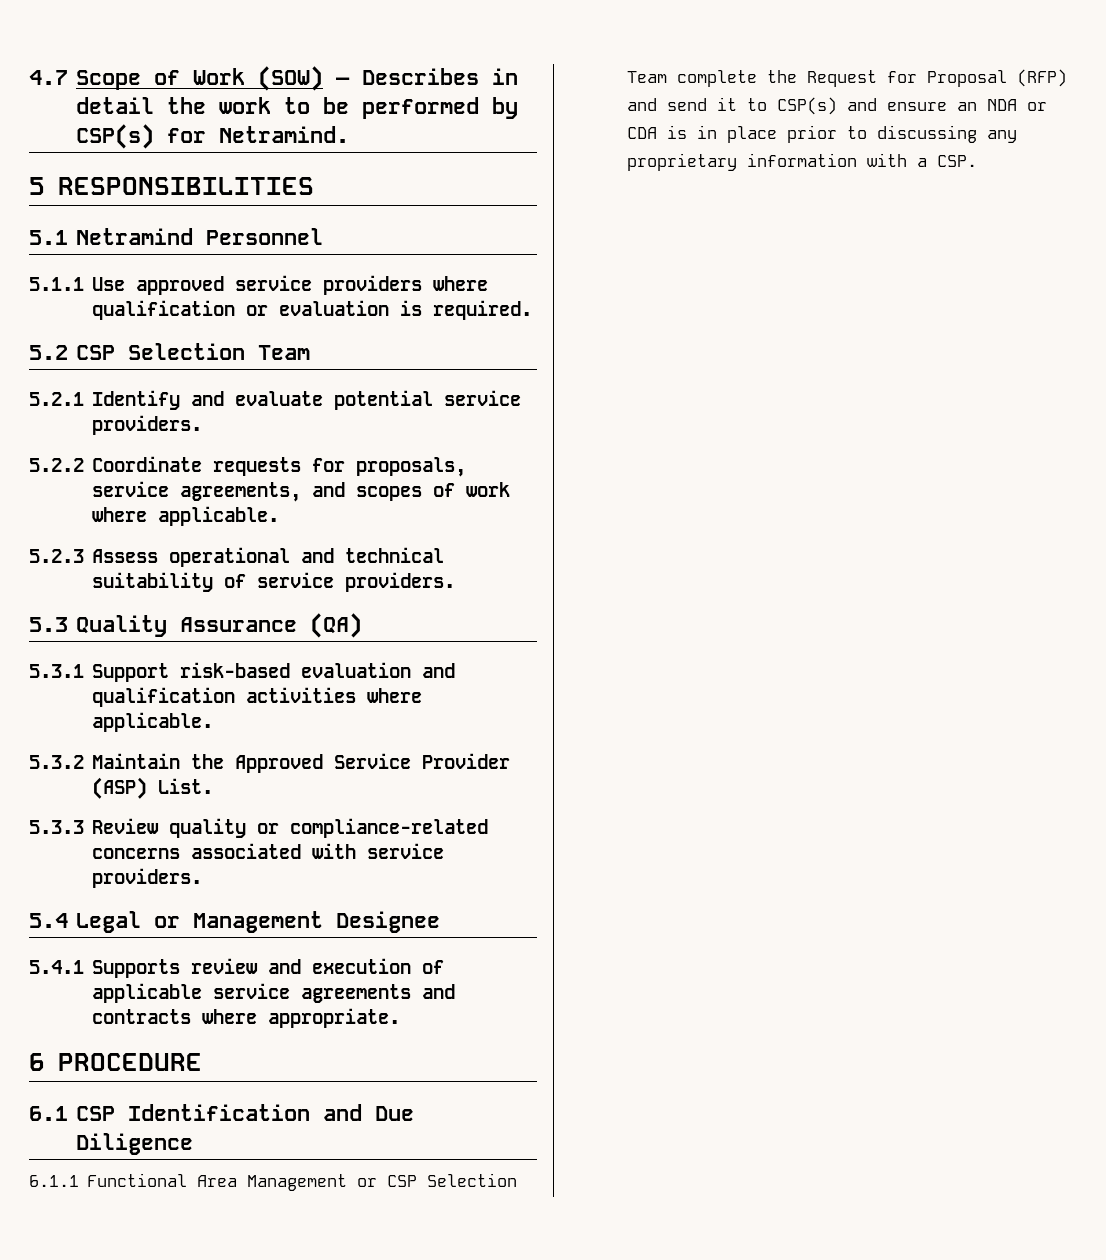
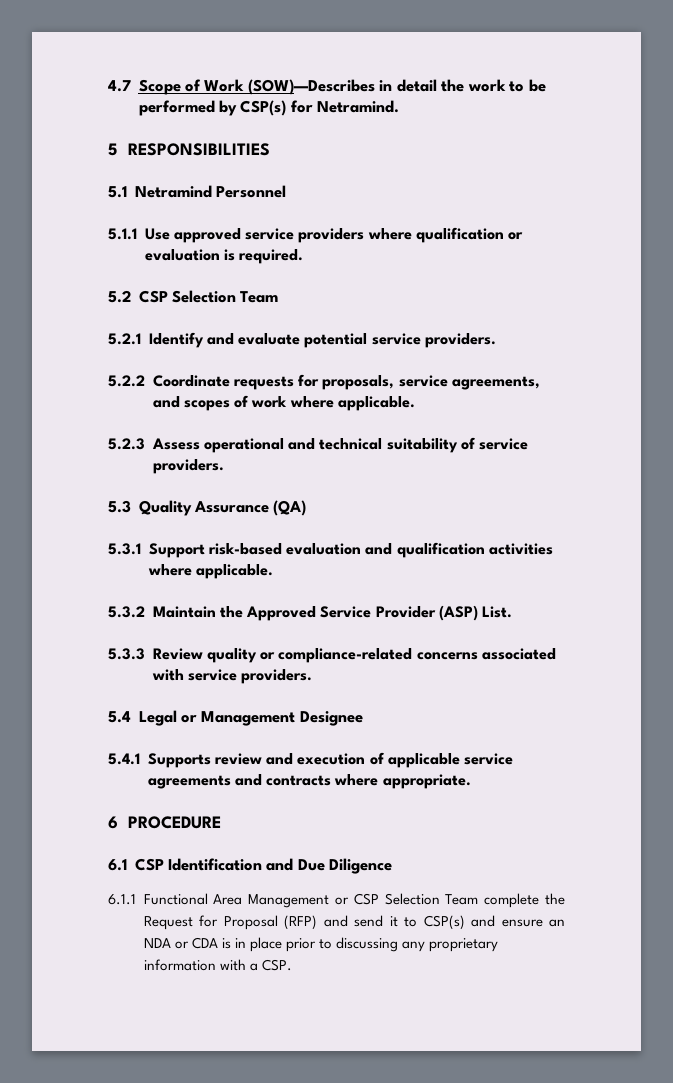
- 4.7 Scope of Work (SOW) — Describes in detail the work to be performed by CSP(s) for Netramind.
+ 4.7 Scope of Work (SOW)—Describes in detail the work to be performed by CSP(s) for Netramind.

